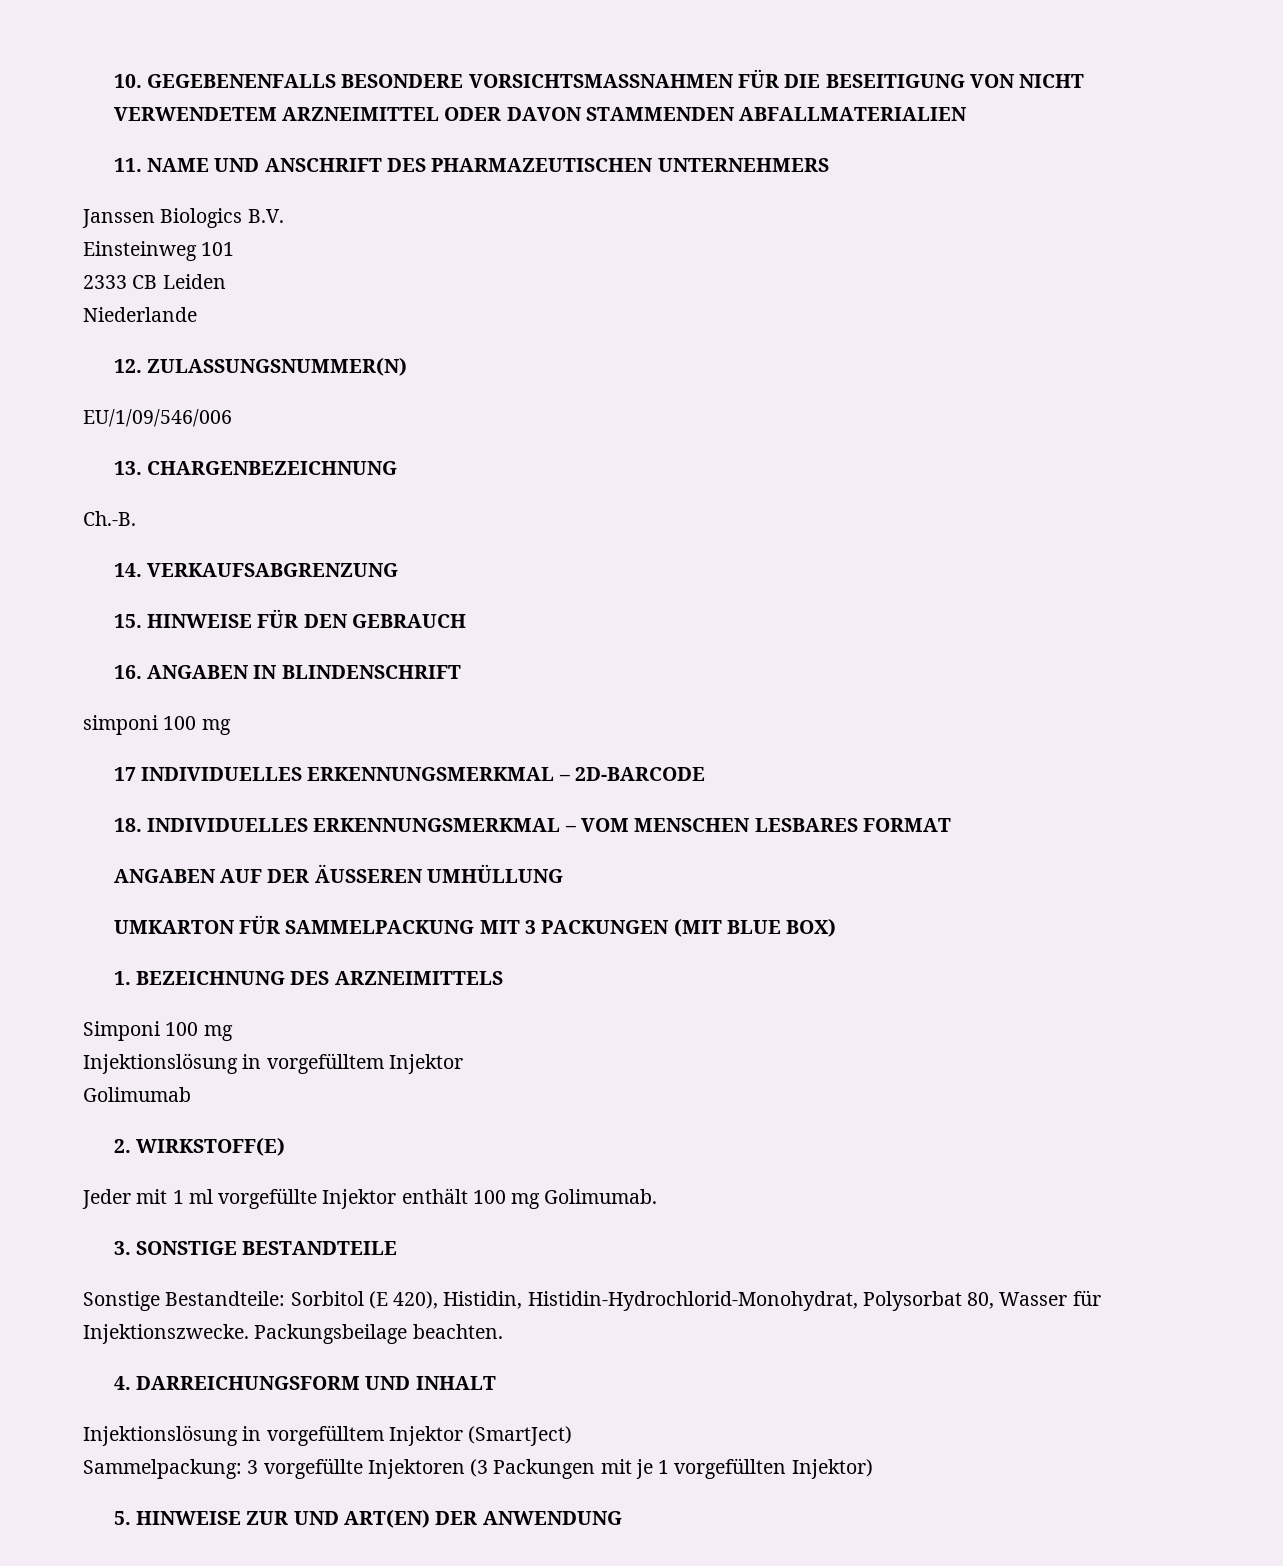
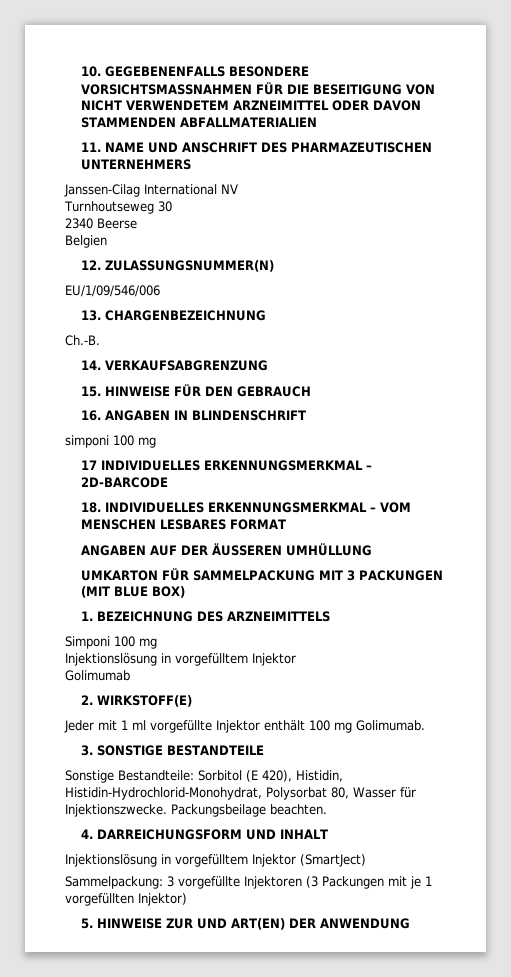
- Janssen Biologics B.V.
- Einsteinweg 101
- 2333 CB Leiden
- Niederlande
+ Janssen-Cilag International NV
+ Turnhoutseweg 30
+ 2340 Beerse
+ Belgien

